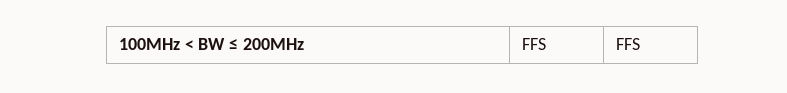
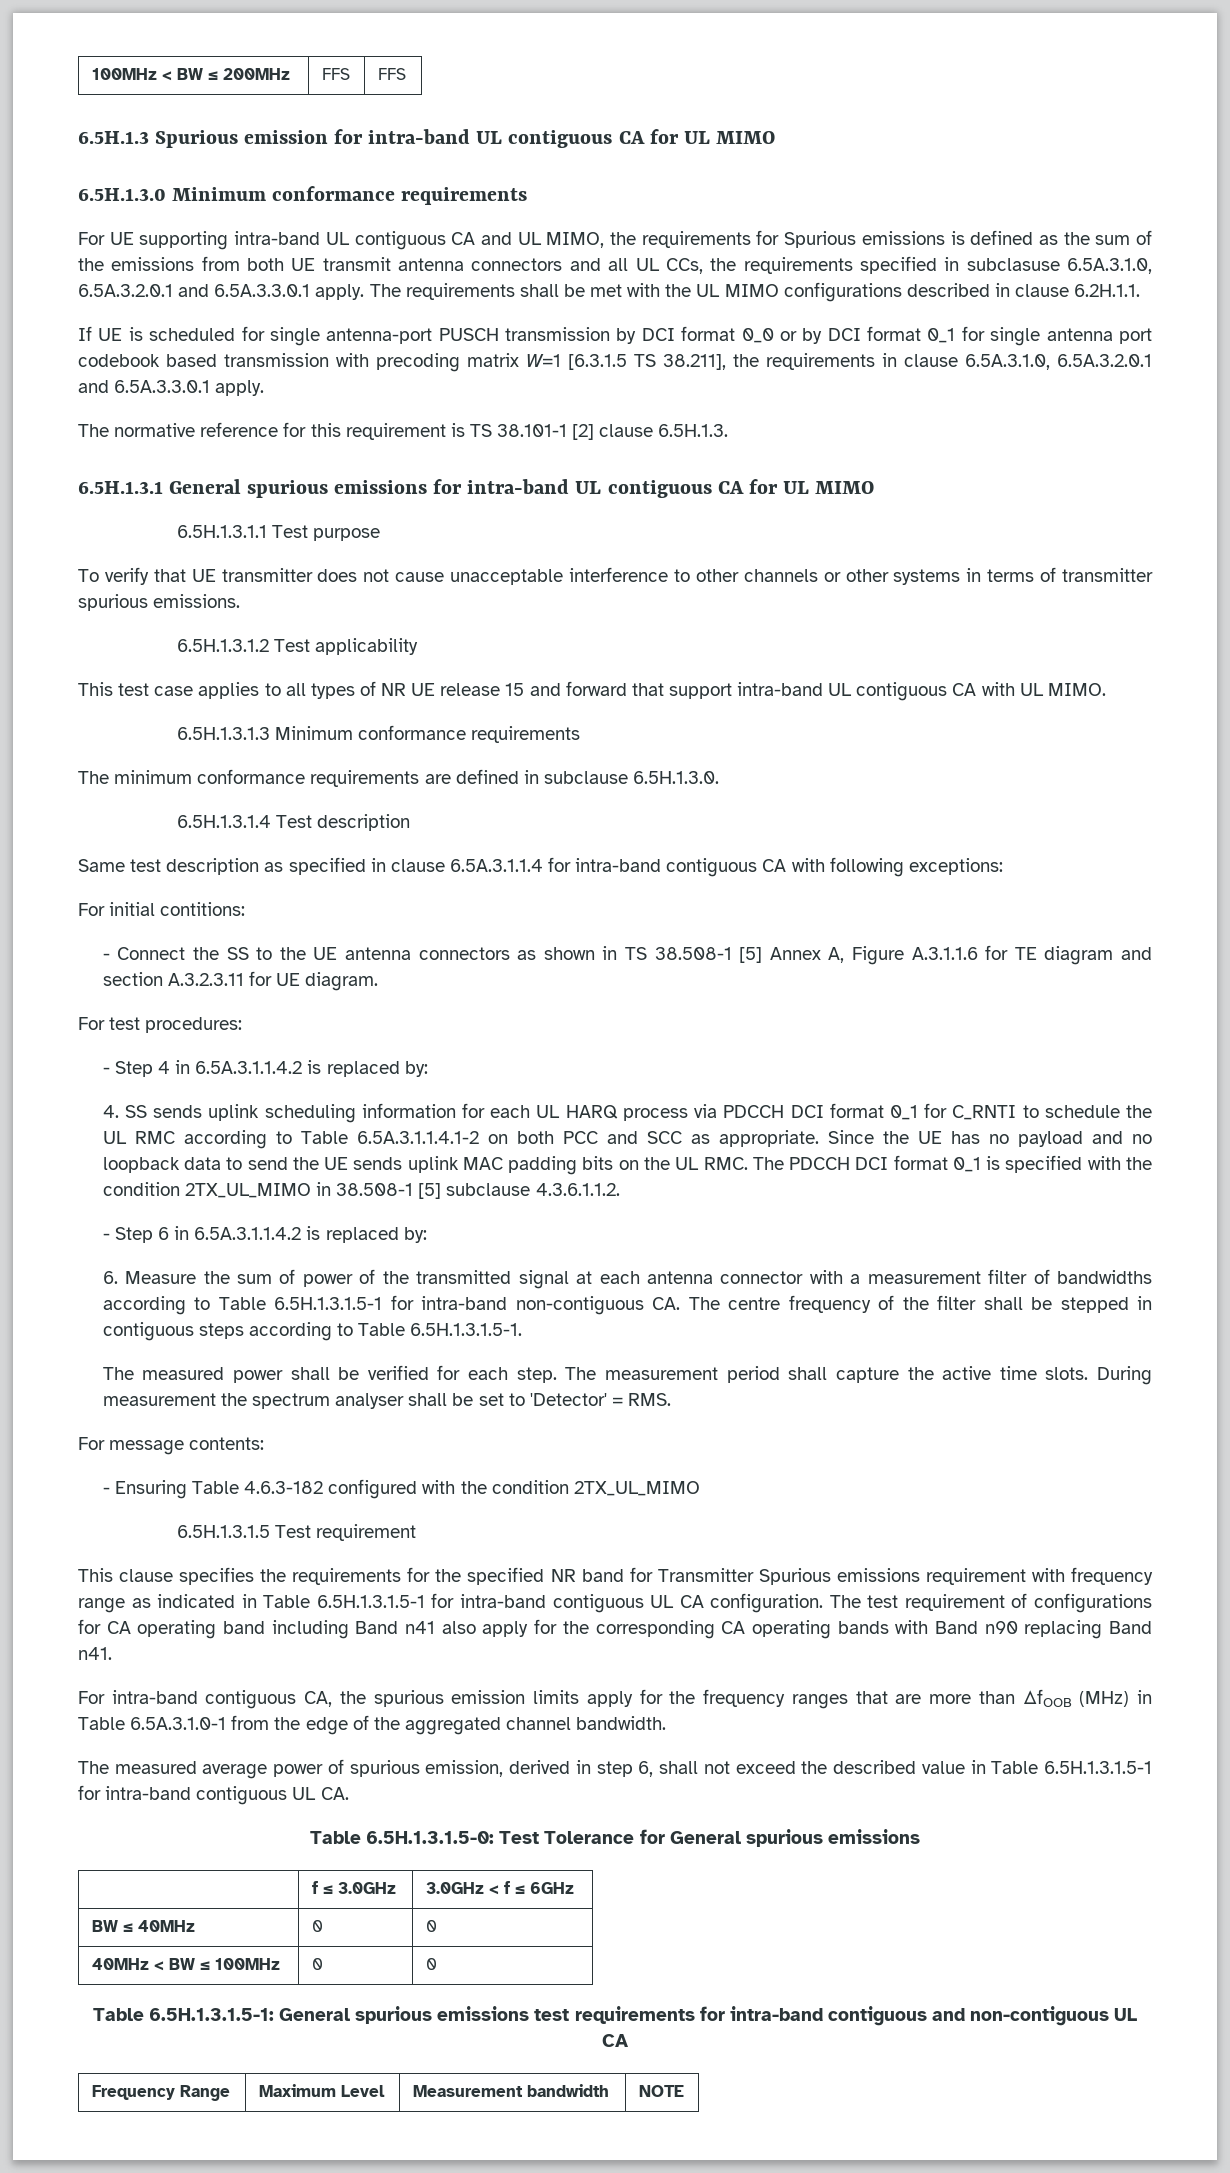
+ 6.5H.1.3 Spurious emission for intra-band UL contiguous CA for UL MIMO
+ 6.5H.1.3.0 Minimum conformance requirements
+ For UE supporting intra-band UL contiguous CA and UL MIMO, the requirements for Spurious emissions is defined as the sum of the emissions from both UE transmit antenna connectors and all UL CCs, the requirements specified in subclasuse 6.5A.3.1.0, 6.5A.3.2.0.1 and 6.5A.3.3.0.1 apply. The requirements shall be met with the UL MIMO configurations described in clause 6.2H.1.1.
+ If UE is scheduled for single antenna-port PUSCH transmission by DCI format 0_0 or by DCI format 0_1 for single antenna port codebook based transmission with precoding matrix W=1 [6.3.1.5 TS 38.211], the requirements in clause 6.5A.3.1.0, 6.5A.3.2.0.1 and 6.5A.3.3.0.1 apply.
+ The normative reference for this requirement is TS 38.101-1 [2] clause 6.5H.1.3.
+ 6.5H.1.3.1 General spurious emissions for intra-band UL contiguous CA for UL MIMO
+ 6.5H.1.3.1.1 Test purpose
+ To verify that UE transmitter does not cause unacceptable interference to other channels or other systems in terms of transmitter spurious emissions.
+ 6.5H.1.3.1.2 Test applicability
+ This test case applies to all types of NR UE release 15 and forward that support intra-band UL contiguous CA with UL MIMO.
+ 6.5H.1.3.1.3 Minimum conformance requirements
+ The minimum conformance requirements are defined in subclause 6.5H.1.3.0.
+ 6.5H.1.3.1.4 Test description
+ Same test description as specified in clause 6.5A.3.1.1.4 for intra-band contiguous CA with following exceptions:
+ For initial contitions:
+ - Connect the SS to the UE antenna connectors as shown in TS 38.508-1 [5] Annex A, Figure A.3.1.1.6 for TE diagram and section A.3.2.3.11 for UE diagram.
+ For test procedures:
+ - Step 4 in 6.5A.3.1.1.4.2 is replaced by:
+ 4. SS sends uplink scheduling information for each UL HARQ process via PDCCH DCI format 0_1 for C_RNTI to schedule the UL RMC according to Table 6.5A.3.1.1.4.1-2 on both PCC and SCC as appropriate. Since the UE has no payload and no loopback data to send the UE sends uplink MAC padding bits on the UL RMC. The PDCCH DCI format 0_1 is specified with the condition 2TX_UL_MIMO in 38.508-1 [5] subclause 4.3.6.1.1.2.
+ - Step 6 in 6.5A.3.1.1.4.2 is replaced by:
+ 6. Measure the sum of power of the transmitted signal at each antenna connector with a measurement filter of bandwidths according to Table 6.5H.1.3.1.5-1 for intra-band non-contiguous CA. The centre frequency of the filter shall be stepped in contiguous steps according to Table 6.5H.1.3.1.5-1.
+ The measured power shall be verified for each step. The measurement period shall capture the active time slots. During measurement the spectrum analyser shall be set to 'Detector' = RMS.
+ For message contents:
+ - Ensuring Table 4.6.3-182 configured with the condition 2TX_UL_MIMO
+ 6.5H.1.3.1.5 Test requirement
+ This clause specifies the requirements for the specified NR band for Transmitter Spurious emissions requirement with frequency range as indicated in Table 6.5H.1.3.1.5-1 for intra-band contiguous UL CA configuration. The test requirement of configurations for CA operating band including Band n41 also apply for the corresponding CA operating bands with Band n90 replacing Band n41.
+ For intra-band contiguous CA, the spurious emission limits apply for the frequency ranges that are more than ΔfOOB (MHz) in Table 6.5A.3.1.0-1 from the edge of the aggregated channel bandwidth.
+ The measured average power of spurious emission, derived in step 6, shall not exceed the described value in Table 6.5H.1.3.1.5-1 for intra-band contiguous UL CA.
+ Table 6.5H.1.3.1.5-0: Test Tolerance for General spurious emissions
+ | f ≤ 3.0GHz | 3.0GHz < f ≤ 6GHz
+ BW ≤ 40MHz | 0 | 0
+ 40MHz < BW ≤ 100MHz | 0 | 0
+ Table 6.5H.1.3.1.5-1: General spurious emissions test requirements for intra-band contiguous and non-contiguous UL CA
+ Frequency Range | Maximum Level | Measurement bandwidth | NOTE

